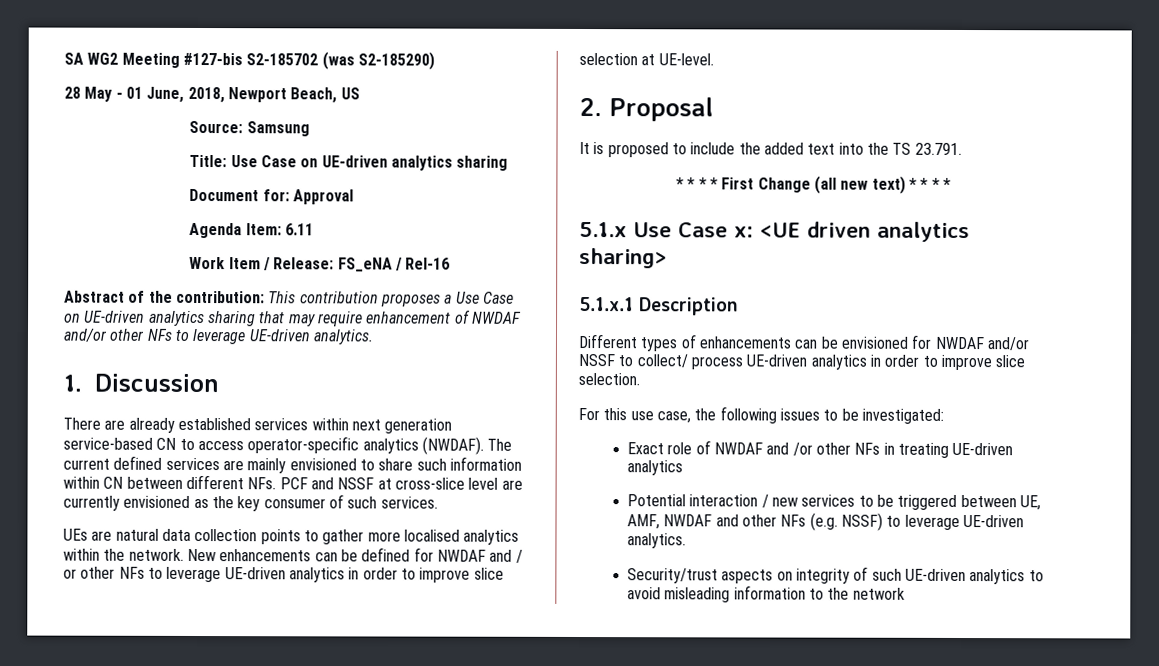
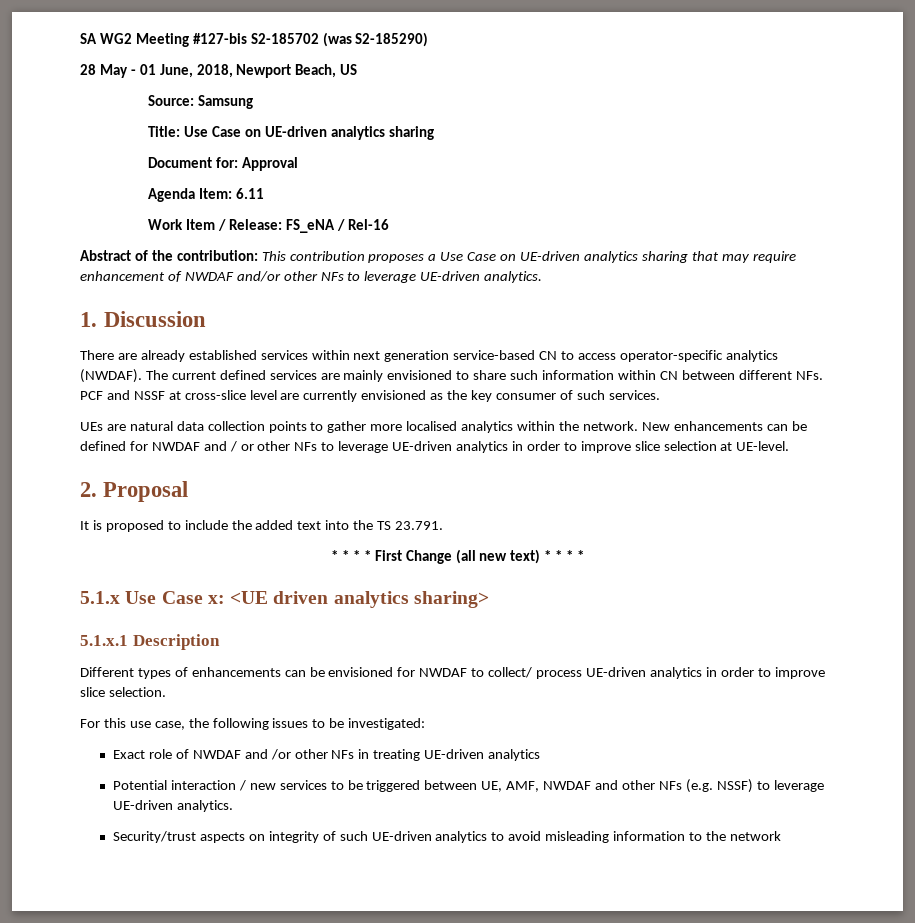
- Different types of enhancements can be envisioned for NWDAF and/or NSSF to collect/ process UE-driven analytics in order to improve slice selection.
+ Different types of enhancements can be envisioned for NWDAF to collect/ process UE-driven analytics in order to improve slice selection.

